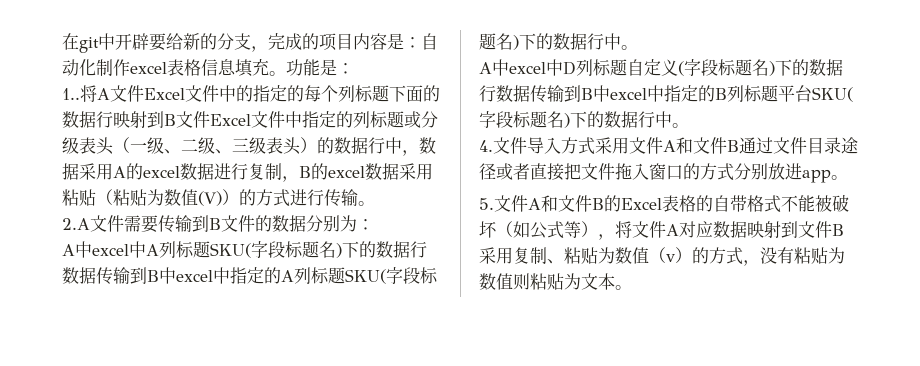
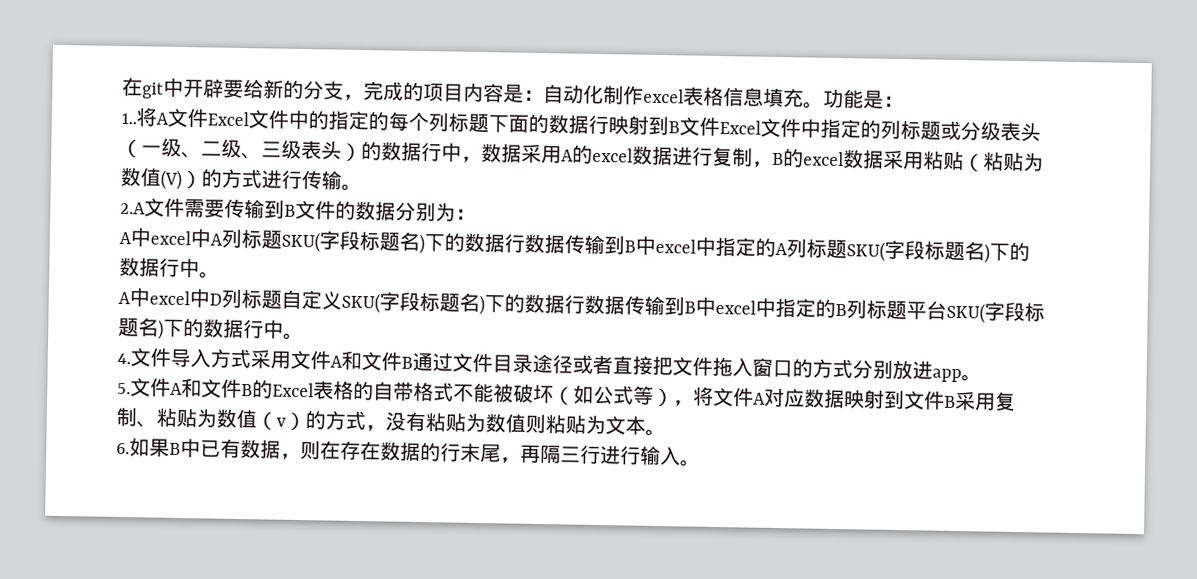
- A中excel中D列标题自定义(字段标题名)下的数据行数据传输到B中excel中指定的B列标题平台SKU(字段标题名)下的数据行中。
+ A中excel中D列标题自定义SKU(字段标题名)下的数据行数据传输到B中excel中指定的B列标题平台SKU(字段标题名)下的数据行中。
+ 6.如果B中已有数据，则在存在数据的行末尾，再隔三行进行输入。

